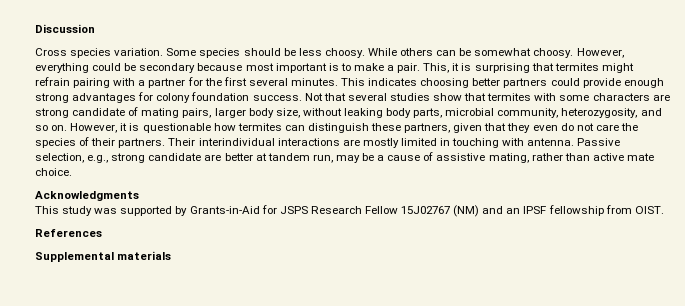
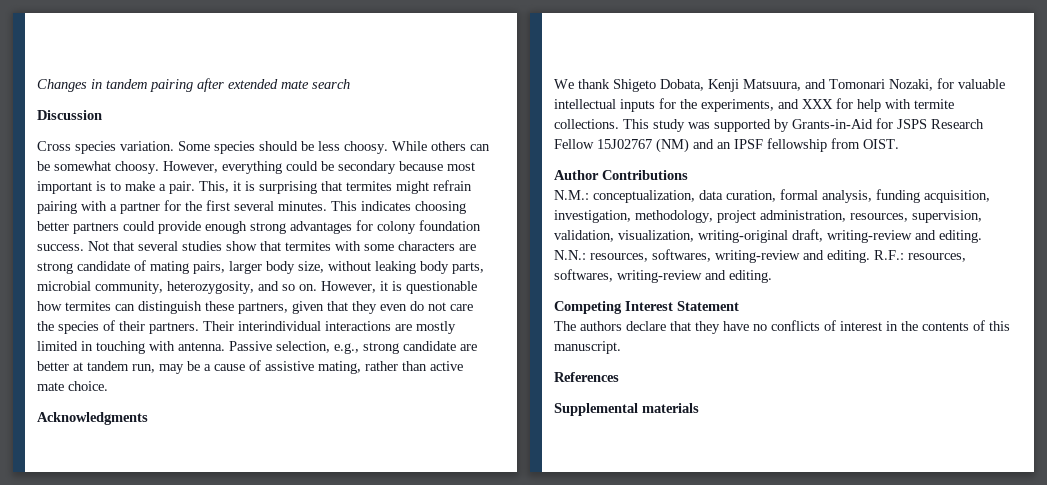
+ Changes in tandem pairing after extended mate search
+ We thank Shigeto Dobata, Kenji Matsuura, and Tomonari Nozaki, for valuable intellectual inputs for the experiments, and XXX for help with termite collections.
+ Author Contributions
+ N.M.: conceptualization, data curation, formal analysis, funding acquisition, investigation, methodology, project administration, resources, supervision, validation, visualization, writing-original draft, writing-review and editing. N.N.: resources, softwares, writing-review and editing. R.F.: resources, softwares, writing-review and editing.
+ Competing Interest Statement
+ The authors declare that they have no conflicts of interest in the contents of this manuscript.

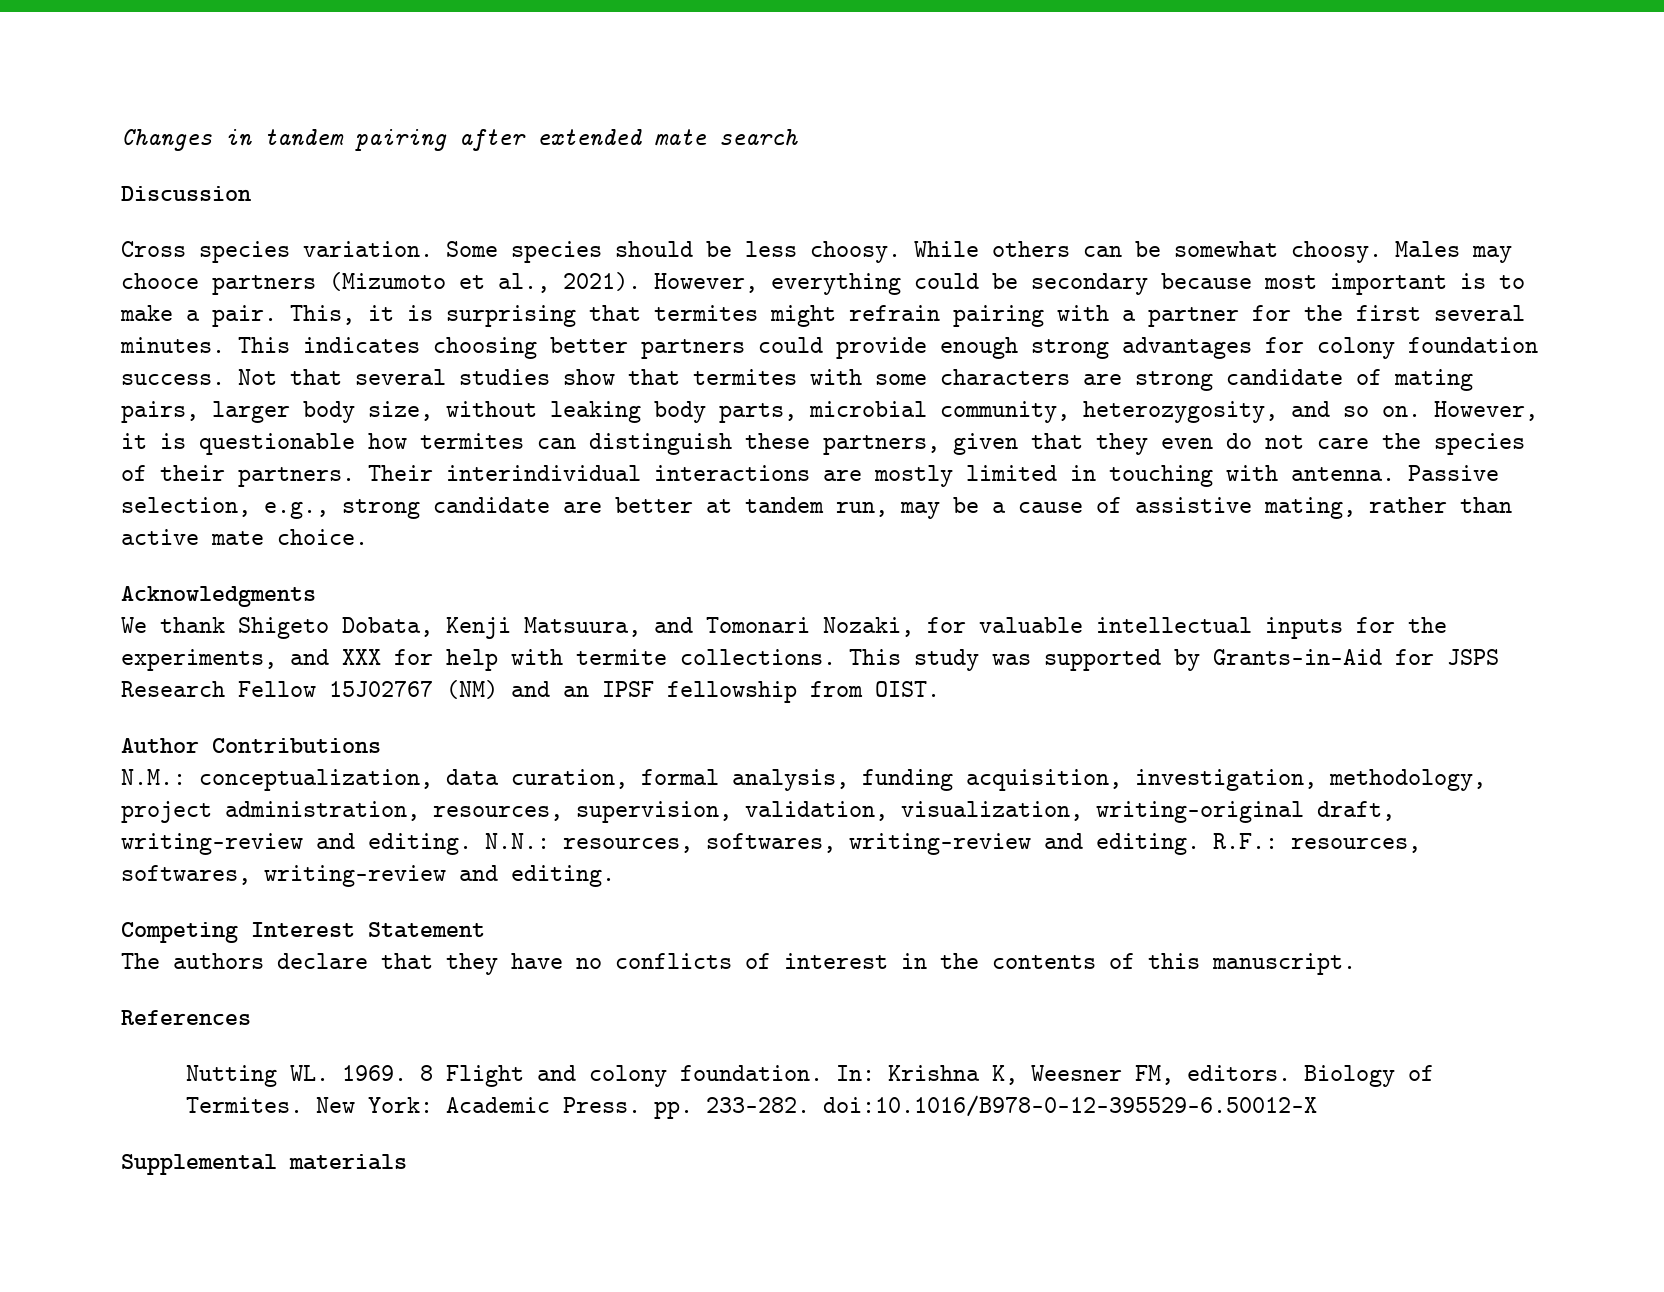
+ Males may chooce partners (Mizumoto et al., 2021).
+ Nutting WL. 1969. 8 Flight and colony foundation. In: Krishna K, Weesner FM, editors. Biology of Termites. New York: Academic Press. pp. 233–282. doi:10.1016/B978-0-12-395529-6.50012-X

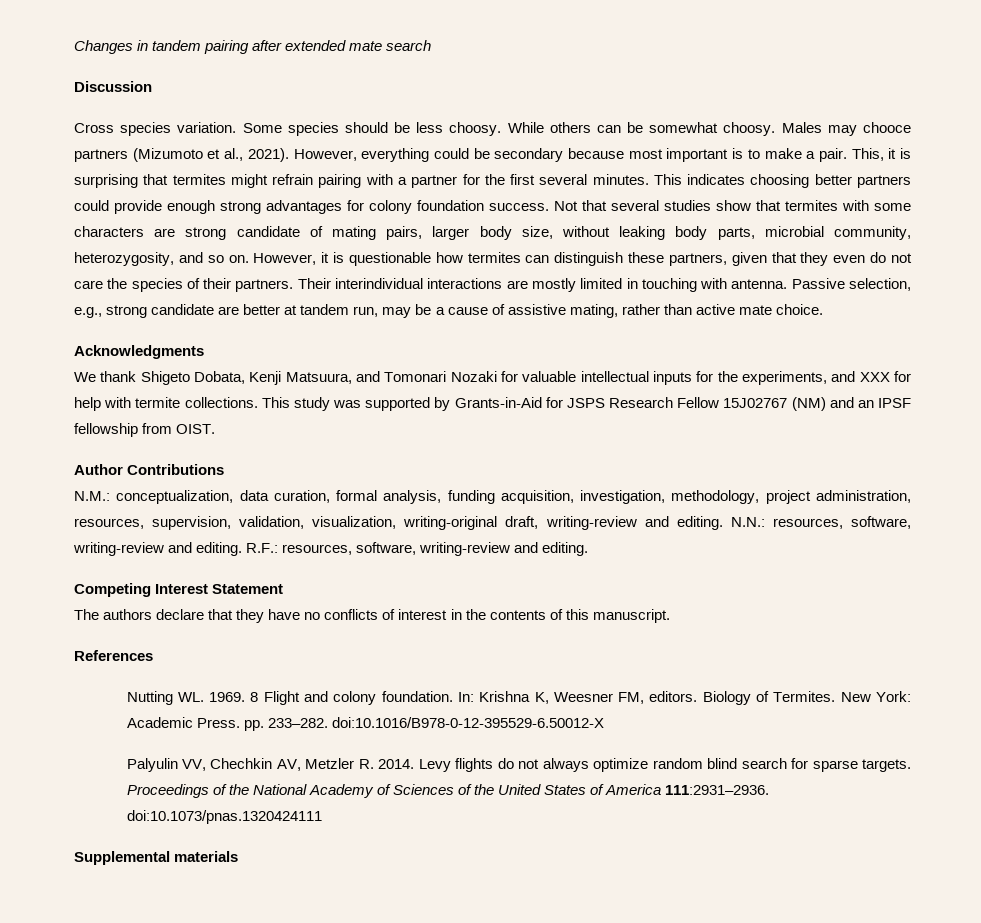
- We thank Shigeto Dobata, Kenji Matsuura, and Tomonari Nozaki, for valuable intellectual inputs for the experiments, and XXX for help with termite collections.
+ We thank Shigeto Dobata, Kenji Matsuura, and Tomonari Nozaki for valuable intellectual inputs for the experiments, and XXX for help with termite collections.
- N.N.: resources, softwares, writing-review and editing.
+ N.N.: resources, software, writing-review and editing.
- R.F.: resources, softwares, writing-review and editing.
+ R.F.: resources, software, writing-review and editing.
+ Palyulin VV, Chechkin AV, Metzler R. 2014. Levy flights do not always optimize random blind search for sparse targets. Proceedings of the National Academy of Sciences of the United States of America 111:2931–2936. doi:10.1073/pnas.1320424111

